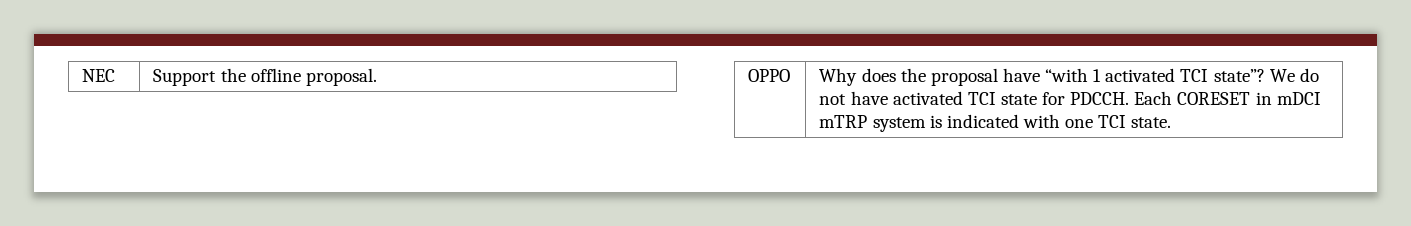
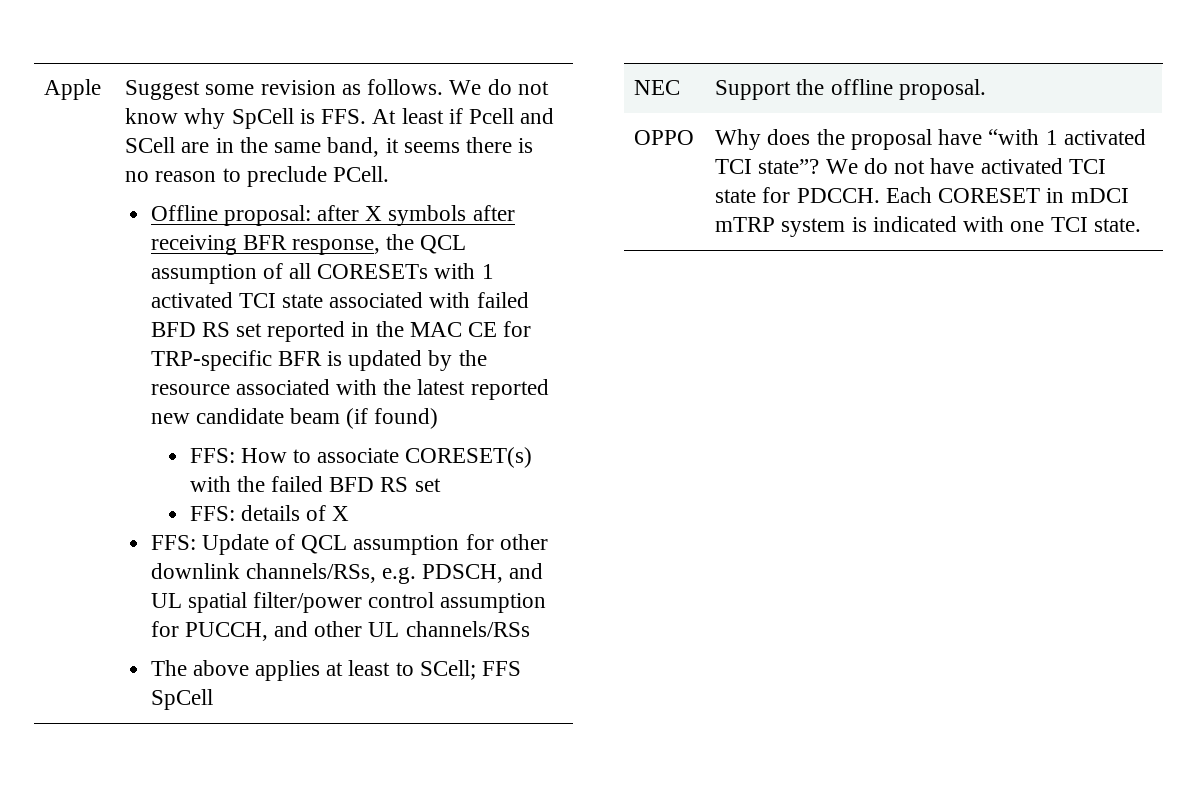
+ Apple | Suggest some revision as follows. We do not know why SpCell is FFS. At least if Pcell and SCell are in the same band, it seems there is no reason to preclude PCell.
+ Offline proposal: after X symbols after receiving BFR response, the QCL assumption of all CORESETs with 1 activated TCI state associated with failed BFD RS set reported in the MAC CE for TRP-specific BFR is updated by the resource associated with the latest reported new candidate beam (if found)
+ FFS: How to associate CORESET(s) with the failed BFD RS set
+ FFS: details of X
+ FFS: Update of QCL assumption for other downlink channels/RSs, e.g. PDSCH, and UL spatial filter/power control assumption for PUCCH, and other UL channels/RSs
+ The above applies at least to SCell; FFS SpCell

